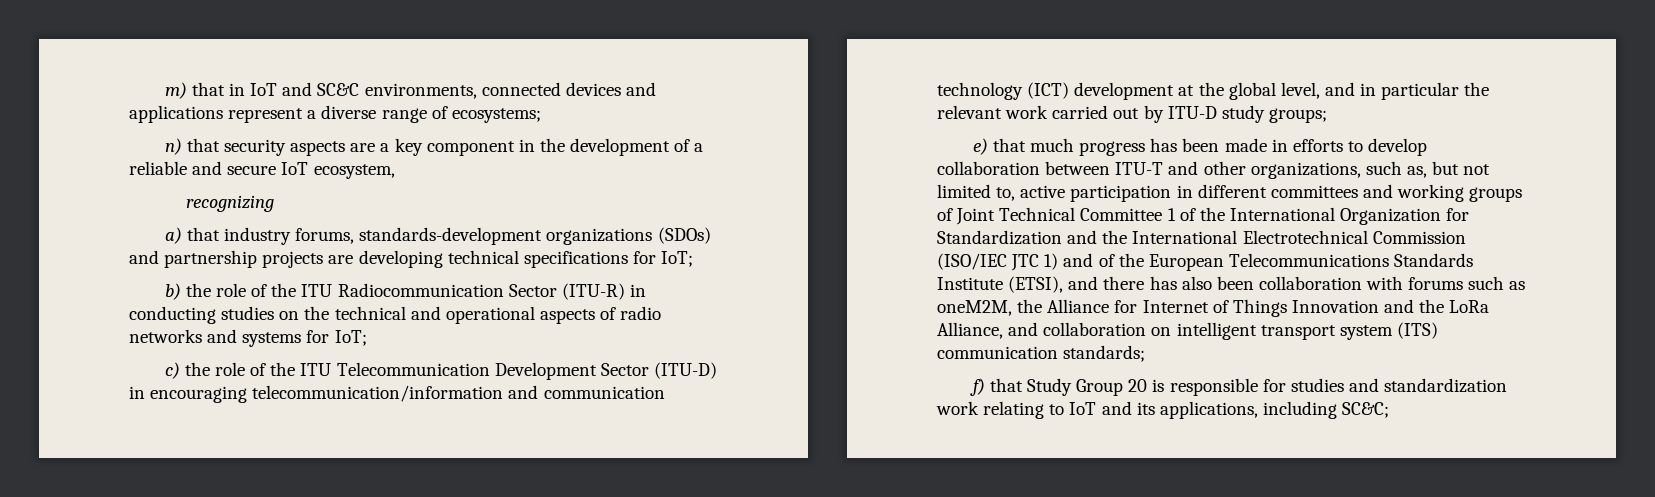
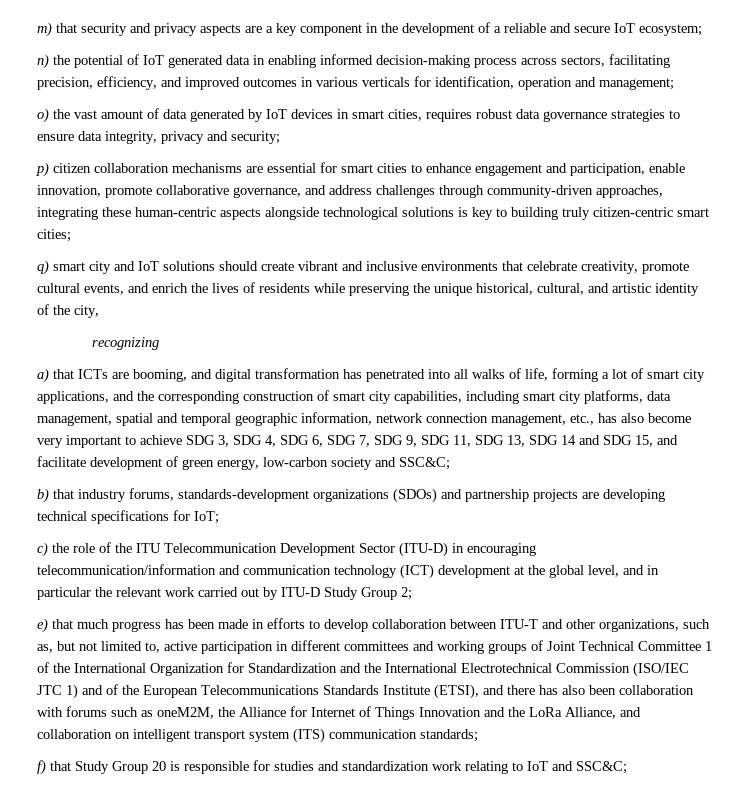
- m) that in IoT and SC&C environments, connected devices and applications represent a diverse range of ecosystems;
- n) that security aspects are a key component in the development of a reliable and secure IoT ecosystem,
+ m) that security and privacy aspects are a key component in the development of a reliable and secure IoT ecosystem;
+ n) the potential of IoT generated data in enabling informed decision-making process across sectors, facilitating precision, efficiency, and improved outcomes in various verticals for identification, operation and management;
+ o) the vast amount of data generated by IoT devices in smart cities, requires robust data governance strategies to ensure data integrity, privacy and security;
+ p) citizen collaboration mechanisms are essential for smart cities to enhance engagement and participation, enable innovation, promote collaborative governance, and address challenges through community-driven approaches, integrating these human-centric aspects alongside technological solutions is key to building truly citizen-centric smart cities;
+ q) smart city and IoT solutions should create vibrant and inclusive environments that celebrate creativity, promote cultural events, and enrich the lives of residents while preserving the unique historical, cultural, and artistic identity of the city,
  recognizing
- a) that industry forums, standards-development organizations (SDOs) and partnership projects are developing technical specifications for IoT;
+ a) that ICTs are booming, and digital transformation has penetrated into all walks of life, forming a lot of smart city applications, and the corresponding construction of smart city capabilities, including smart city platforms, data management, spatial and temporal geographic information, network connection management, etc., has also become very important to achieve SDG 3, SDG 4, SDG 6, SDG 7, SDG 9, SDG 11, SDG 13, SDG 14 and SDG 15, and facilitate development of green energy, low-carbon society and SSC&C;
+ b) that industry forums, standards-development organizations (SDOs) and partnership projects are developing technical specifications for IoT;
- b) the role of the ITU Radiocommunication Sector (ITU-R) in conducting studies on the technical and operational aspects of radio networks and systems for IoT;
- c) the role of the ITU Telecommunication Development Sector (ITU-D) in encouraging telecommunication/information and communication technology (ICT) development at the global level, and in particular the relevant work carried out by ITU-D study groups;
+ c) the role of the ITU Telecommunication Development Sector (ITU-D) in encouraging telecommunication/information and communication technology (ICT) development at the global level, and in particular the relevant work carried out by ITU-D Study Group 2;
- f) that Study Group 20 is responsible for studies and standardization work relating to IoT and its applications, including SC&C;
+ f) that Study Group 20 is responsible for studies and standardization work relating to IoT and SSC&C;

